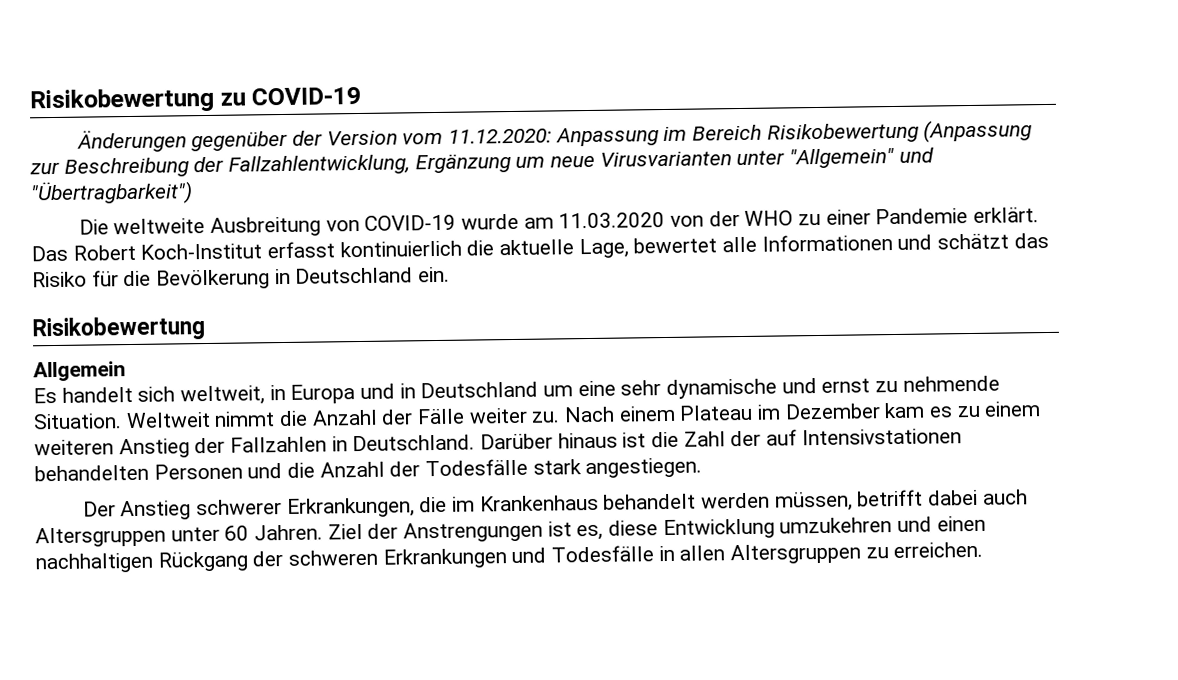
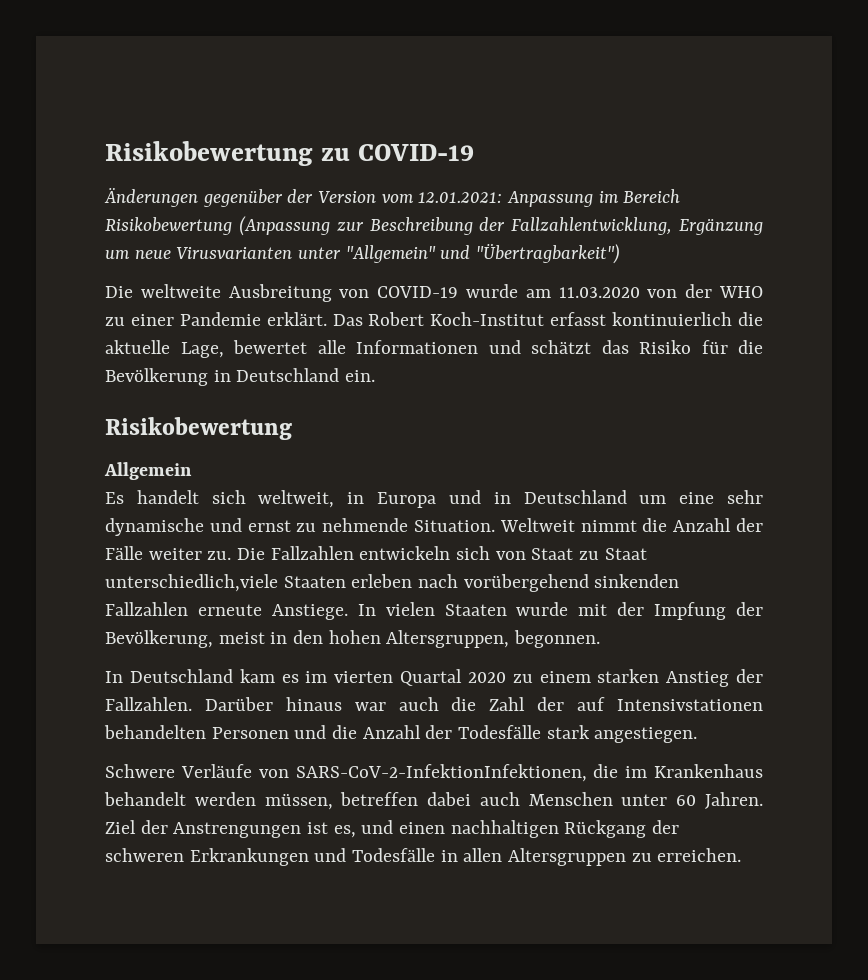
- Änderungen gegenüber der Version vom 11.12.2020: Anpassung im Bereich Risikobewertung (Anpassung zur Beschreibung der Fallzahlentwicklung, Ergänzung um neue Virusvarianten unter "Allgemein" und "Übertragbarkeit")
+ Änderungen gegenüber der Version vom 12.01.2021: Anpassung im Bereich Risikobewertung (Anpassung zur Beschreibung der Fallzahlentwicklung, Ergänzung um neue Virusvarianten unter "Allgemein" und "Übertragbarkeit")
- Nach einem Plateau im Dezember kam es zu einem weiteren Anstieg der Fallzahlen in Deutschland. Darüber hinaus ist die Zahl der auf Intensivstationen behandelten Personen und die Anzahl der Todesfälle stark angestiegen.
+ Die Fallzahlen entwickeln sich von Staat zu Staat unterschiedlich,viele Staaten erleben nach vorübergehend sinkenden Fallzahlen erneute Anstiege. In vielen Staaten wurde mit der Impfung der Bevölkerung, meist in den hohen Altersgruppen, begonnen.
+ In Deutschland kam es im vierten Quartal 2020 zu einem starken Anstieg der Fallzahlen. Darüber hinaus war auch die Zahl der auf Intensivstationen behandelten Personen und die Anzahl der Todesfälle stark angestiegen.
- Der Anstieg schwerer Erkrankungen, die im Krankenhaus behandelt werden müssen, betrifft dabei auch Altersgruppen unter 60 Jahren.
+ Schwere Verläufe von SARS-CoV-2-InfektionInfektionen, die im Krankenhaus behandelt werden müssen, betreffen dabei auch Menschen unter 60 Jahren.
- Ziel der Anstrengungen ist es, diese Entwicklung umzukehren und einen nachhaltigen Rückgang der schweren Erkrankungen und Todesfälle in allen Altersgruppen zu erreichen.
+ Ziel der Anstrengungen ist es, und einen nachhaltigen Rückgang der schweren Erkrankungen und Todesfälle in allen Altersgruppen zu erreichen.

